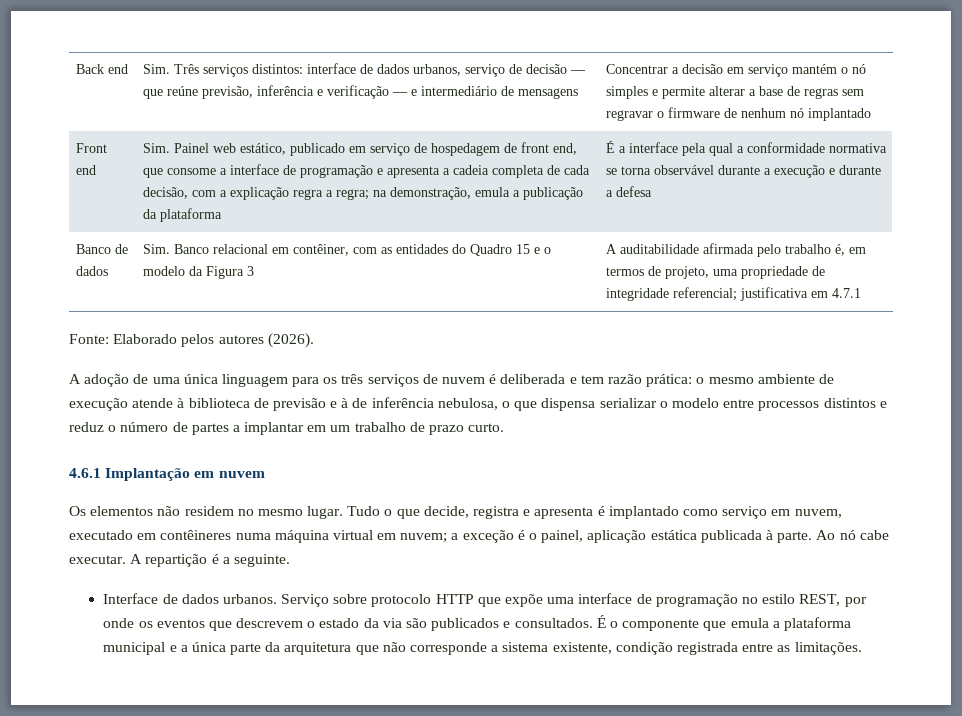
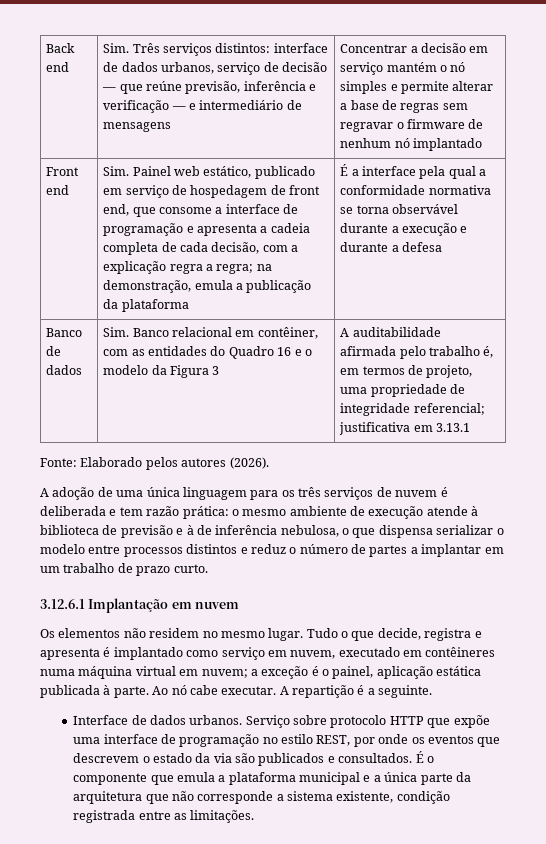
- Banco de dados | Sim. Banco relacional em contêiner, com as entidades do Quadro 15 e o modelo da Figura 3 | A auditabilidade afirmada pelo trabalho é, em termos de projeto, uma propriedade de integridade referencial; justificativa em 4.7.1
+ Banco de dados | Sim. Banco relacional em contêiner, com as entidades do Quadro 16 e o modelo da Figura 3 | A auditabilidade afirmada pelo trabalho é, em termos de projeto, uma propriedade de integridade referencial; justificativa em 3.13.1
- 4.6.1 Implantação em nuvem
+ 3.12.6.1 Implantação em nuvem

